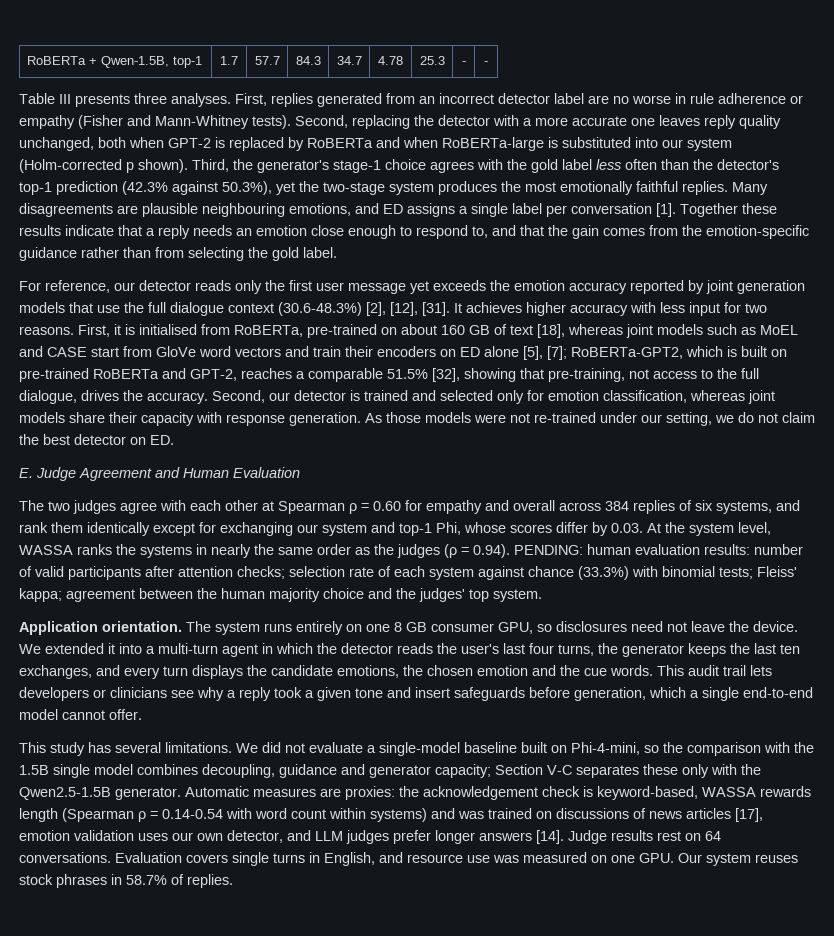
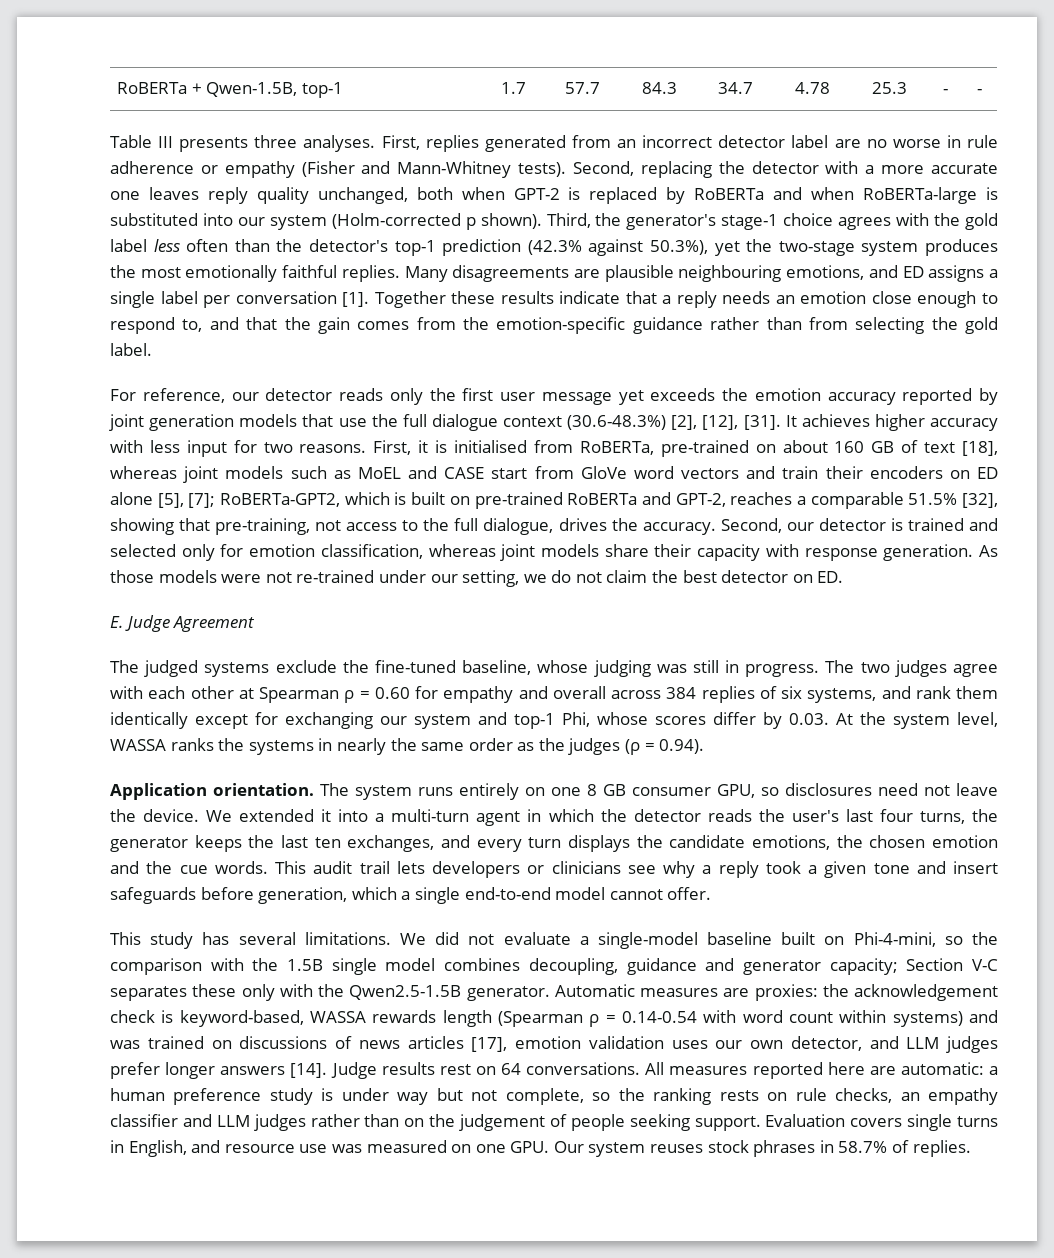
- E. Judge Agreement and Human Evaluation
- The two judges agree with each other at Spearman ρ = 0.60 for empathy and overall across 384 replies of six systems, and rank them identically except for exchanging our system and top-1 Phi, whose scores differ by 0.03. At the system level, WASSA ranks the systems in nearly the same order as the judges (ρ = 0.94). PENDING: human evaluation results: number of valid participants after attention checks; selection rate of each system against chance (33.3%) with binomial tests; Fleiss' kappa; agreement between the human majority choice and the judges' top system.
+ E. Judge Agreement
+ The judged systems exclude the fine-tuned baseline, whose judging was still in progress. The two judges agree with each other at Spearman ρ = 0.60 for empathy and overall across 384 replies of six systems, and rank them identically except for exchanging our system and top-1 Phi, whose scores differ by 0.03. At the system level, WASSA ranks the systems in nearly the same order as the judges (ρ = 0.94).
+ All measures reported here are automatic: a human preference study is under way but not complete, so the ranking rests on rule checks, an empathy classifier and LLM judges rather than on the judgement of people seeking support.

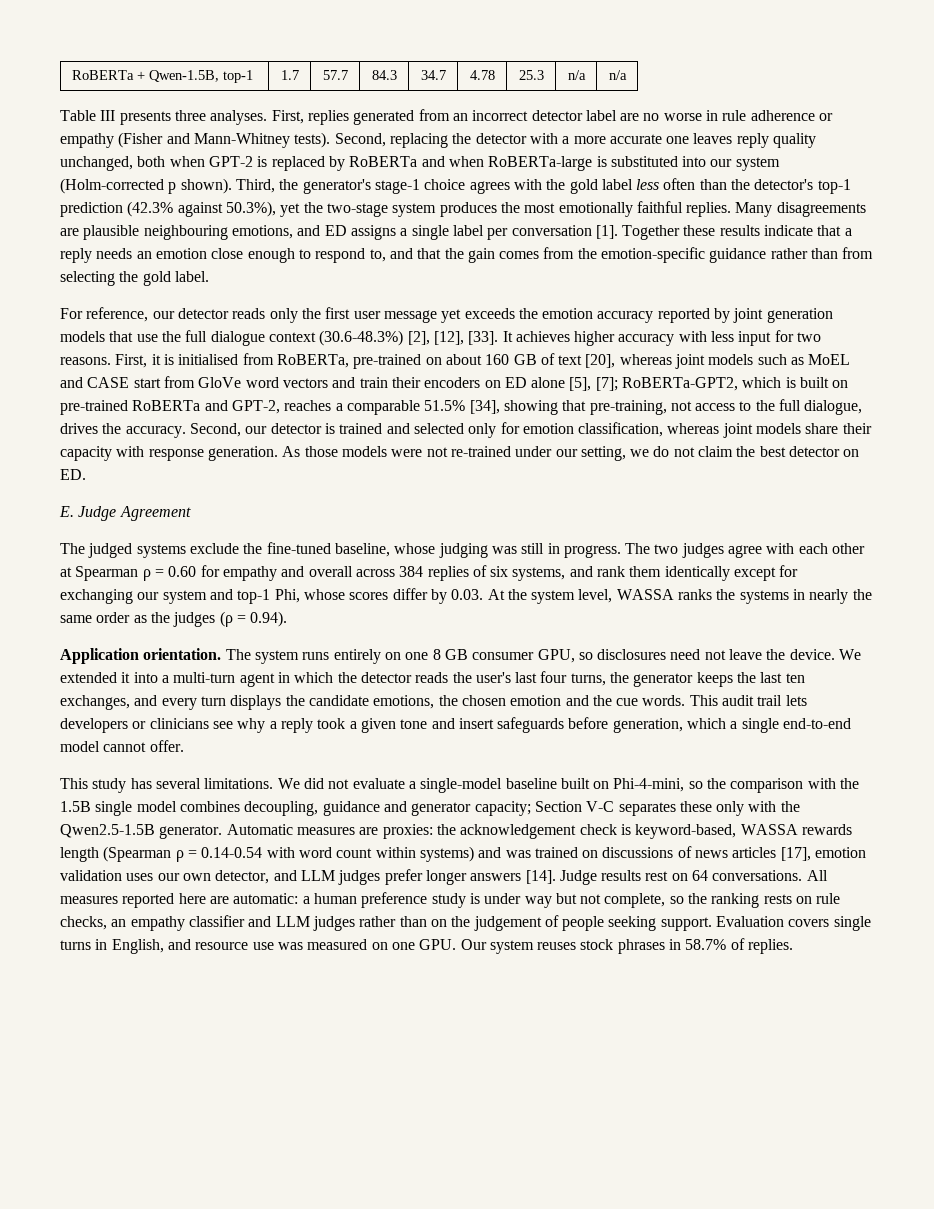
- RoBERTa + Qwen-1.5B, top-1 | 1.7 | 57.7 | 84.3 | 34.7 | 4.78 | 25.3 | - | -
+ RoBERTa + Qwen-1.5B, top-1 | 1.7 | 57.7 | 84.3 | 34.7 | 4.78 | 25.3 | n/a | n/a
- For reference, our detector reads only the first user message yet exceeds the emotion accuracy reported by joint generation models that use the full dialogue context (30.6-48.3%) [2], [12], [31].
+ For reference, our detector reads only the first user message yet exceeds the emotion accuracy reported by joint generation models that use the full dialogue context (30.6-48.3%) [2], [12], [33].
- First, it is initialised from RoBERTa, pre-trained on about 160 GB of text [18], whereas joint models such as MoEL and CASE start from GloVe word vectors and train their encoders on ED alone [5], [7]; RoBERTa-GPT2, which is built on pre-trained RoBERTa and GPT-2, reaches a comparable 51.5% [32], showing that pre-training, not access to the full dialogue, drives the accuracy.
+ First, it is initialised from RoBERTa, pre-trained on about 160 GB of text [20], whereas joint models such as MoEL and CASE start from GloVe word vectors and train their encoders on ED alone [5], [7]; RoBERTa-GPT2, which is built on pre-trained RoBERTa and GPT-2, reaches a comparable 51.5% [34], showing that pre-training, not access to the full dialogue, drives the accuracy.

